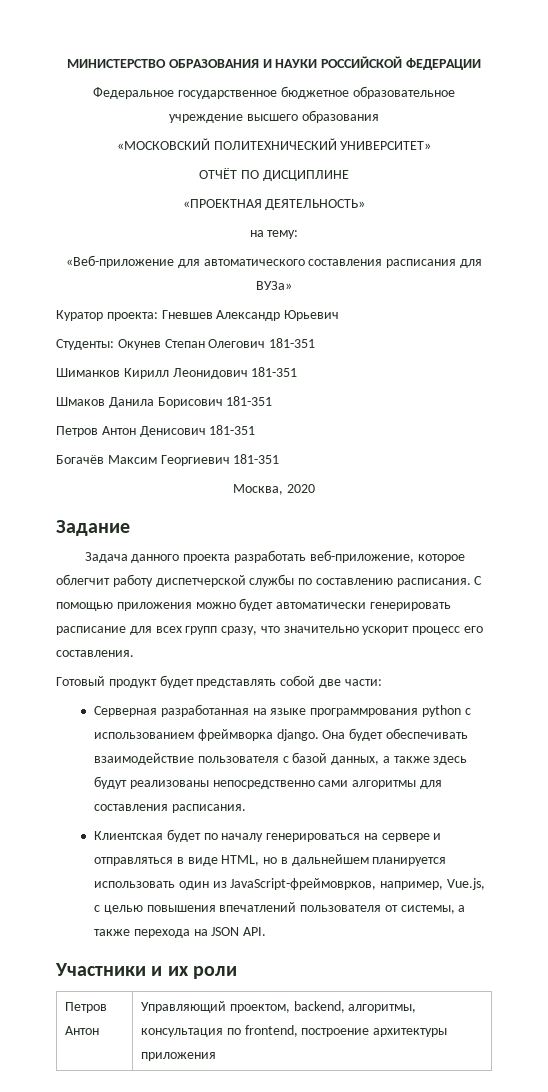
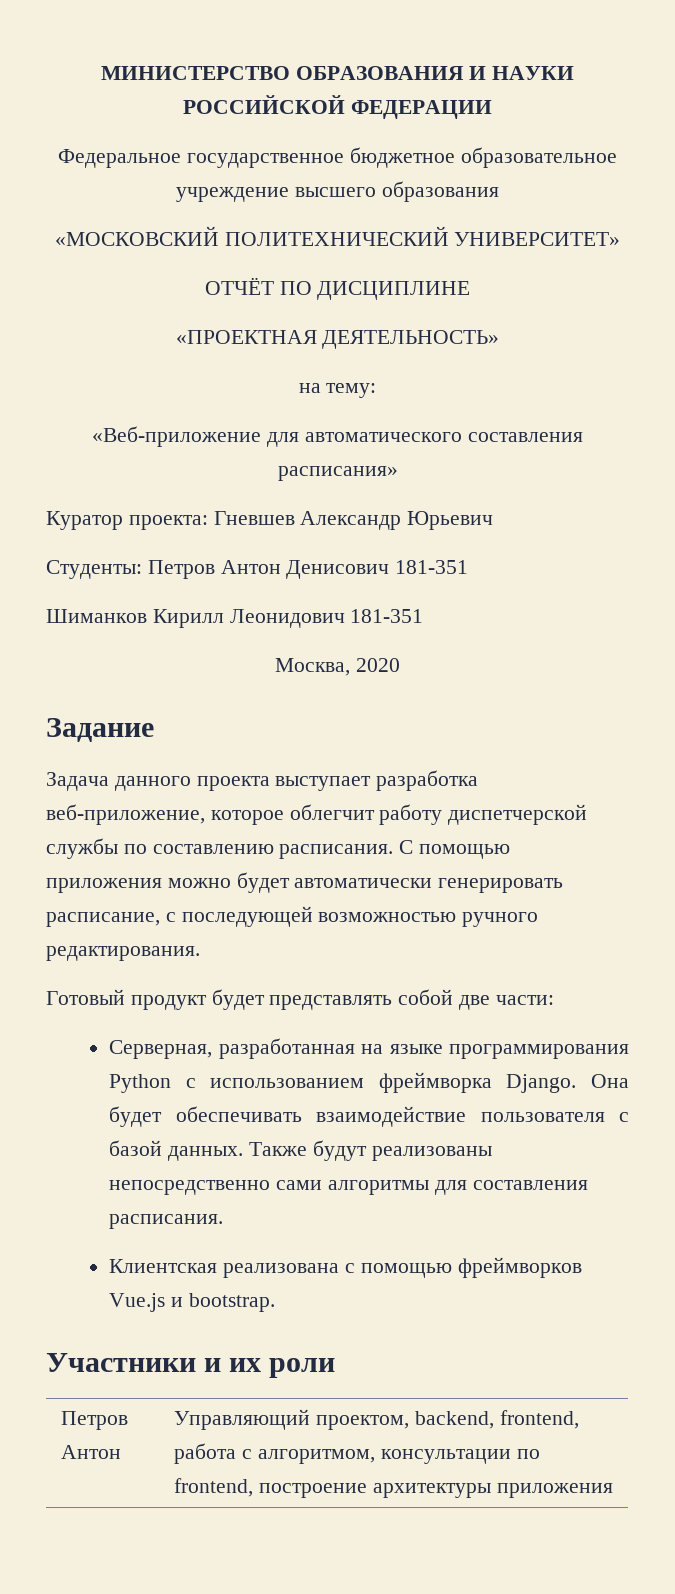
- «Веб-приложение для автоматического составления расписания для ВУЗа»
+ «Веб-приложение для автоматического составления расписания»
- Студенты: Окунев Степан Олегович 181-351
+ Студенты: Петров Антон Денисович 181-351
- Шмаков Данила Борисович 181-351
- Петров Антон Денисович 181-351
- Богачёв Максим Георгиевич 181-351
- Задача данного проекта разработать веб-приложение, которое облегчит работу диспетчерской службы по составлению расписания.
+ Задача данного проекта выступает разработка веб-приложение, которое облегчит работу диспетчерской службы по составлению расписания.
- С помощью приложения можно будет автоматически генерировать расписание для всех групп сразу, что значительно ускорит процесс его составления.
+ С помощью приложения можно будет автоматически генерировать расписание, с последующей возможностью ручного редактирования.
- Серверная разработанная на языке программрования python с использованием фреймворка django.
+ Серверная, разработанная на языке программирования Python с использованием фреймворка Django.
- Она будет обеспечивать взаимодействие пользователя с базой данных, а также здесь будут реализованы непосредственно сами алгоритмы для составления расписания.
+ Она будет обеспечивать взаимодействие пользователя с базой данных. Также будут реализованы непосредственно сами алгоритмы для составления расписания.
- Клиентская будет по началу генерироваться на сервере и отправляться в виде HTML, но в дальнейшем планируется использовать один из JavaScript-фреймоврков, например, Vue.js, с целью повышения впечатлений пользователя от системы, а также перехода на JSON API.
+ Клиентская реализована с помощью фреймворков Vue.js и bootstrap.
- Петров Антон | Управляющий проектом, backend, алгоритмы, консультация по frontend, построение архитектуры приложения
+ Петров Антон | Управляющий проектом, backend, frontend, работа с алгоритмом, консультации по frontend, построение архитектуры приложения

